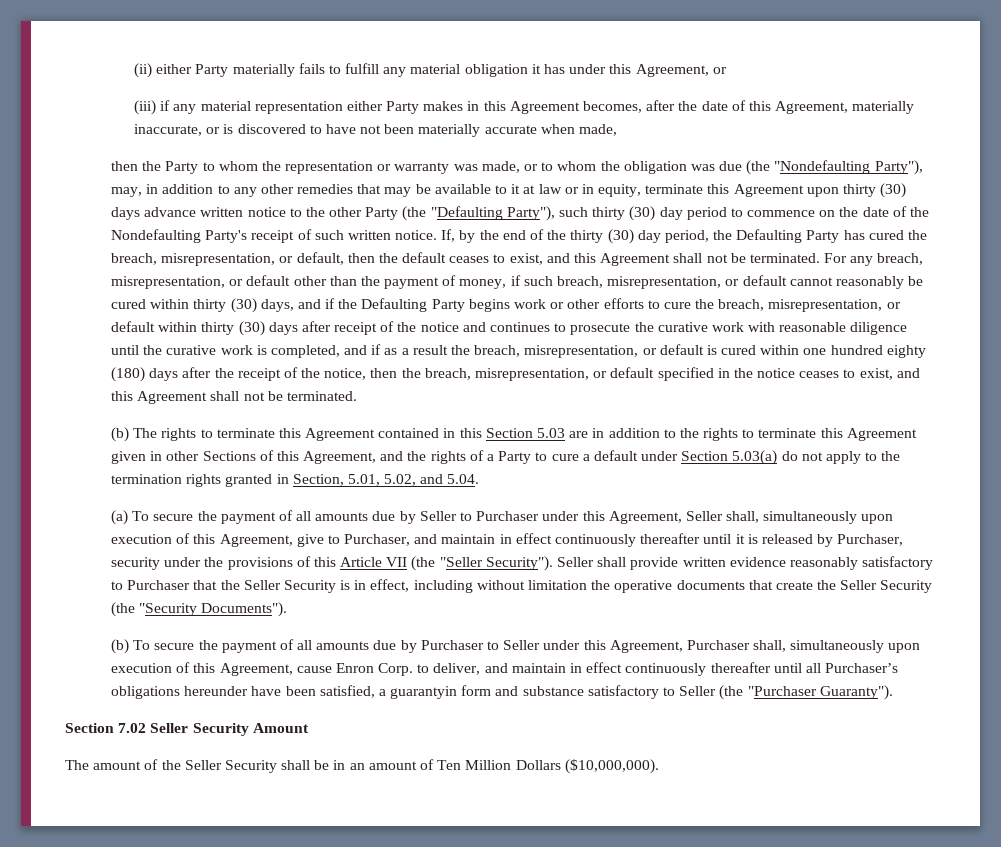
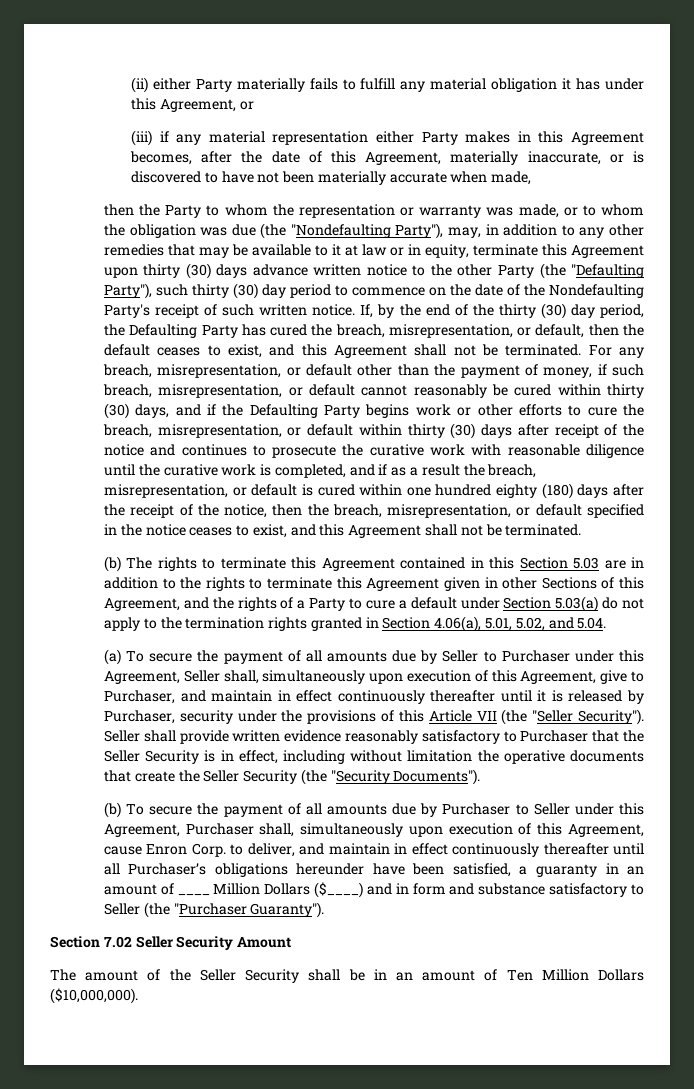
- (b) The rights to terminate this Agreement contained in this Section 5.03 are in addition to the rights to terminate this Agreement given in other Sections of this Agreement, and the rights of a Party to cure a default under Section 5.03(a) do not apply to the termination rights granted in Section, 5.01, 5.02, and 5.04.
+ (b) The rights to terminate this Agreement contained in this Section 5.03 are in addition to the rights to terminate this Agreement given in other Sections of this Agreement, and the rights of a Party to cure a default under Section 5.03(a) do not apply to the termination rights granted in Section 4.06(a), 5.01, 5.02, and 5.04.
- (b) To secure the payment of all amounts due by Purchaser to Seller under this Agreement, Purchaser shall, simultaneously upon execution of this Agreement, cause Enron Corp. to deliver, and maintain in effect continuously thereafter until all Purchaser’s obligations hereunder have been satisfied, a guarantyin form and substance satisfactory to Seller (the "Purchaser Guaranty").
+ (b) To secure the payment of all amounts due by Purchaser to Seller under this Agreement, Purchaser shall, simultaneously upon execution of this Agreement, cause Enron Corp. to deliver, and maintain in effect continuously thereafter until all Purchaser’s obligations hereunder have been satisfied, a guaranty in an amount of ____ Million Dollars ($____) and in form and substance satisfactory to Seller (the "Purchaser Guaranty").

